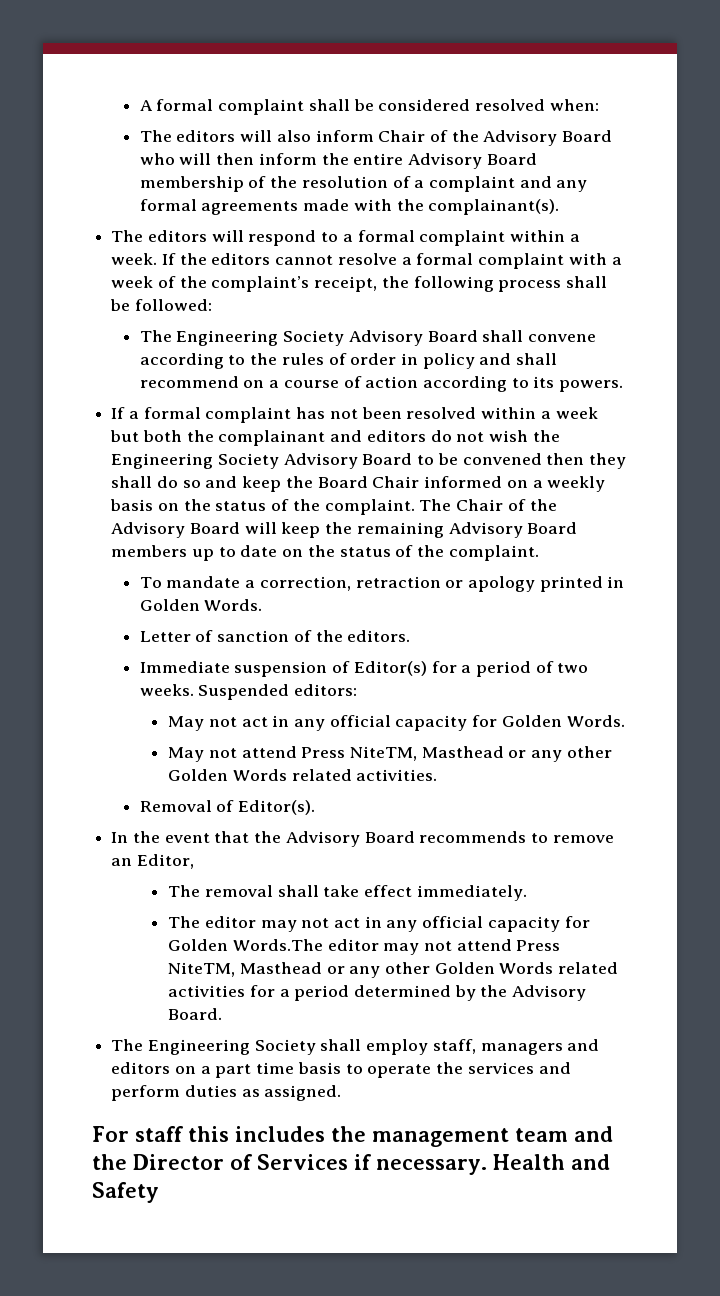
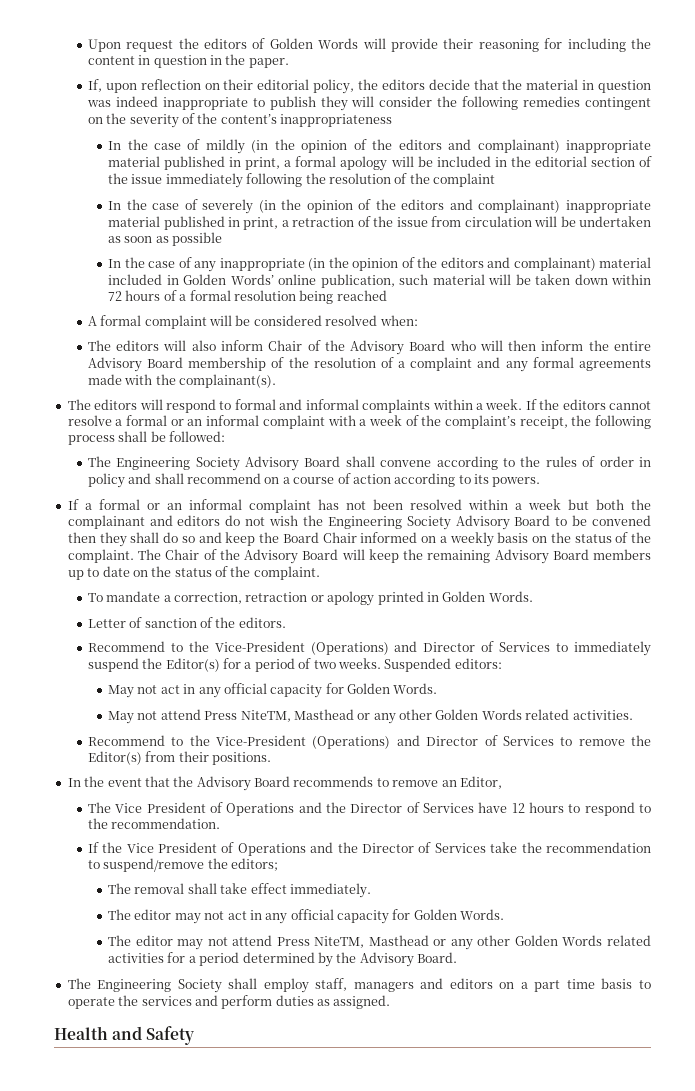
+ Upon request the editors of Golden Words will provide their reasoning for including the content in question in the paper.
+ If, upon reflection on their editorial policy, the editors decide that the material in question was indeed inappropriate to publish they will consider the following remedies contingent on the severity of the content’s inappropriateness
+ In the case of mildly (in the opinion of the editors and complainant) inappropriate material published in print, a formal apology will be included in the editorial section of the issue immediately following the resolution of the complaint
+ In the case of severely (in the opinion of the editors and complainant) inappropriate material published in print, a retraction of the issue from circulation will be undertaken as soon as possible
+ In the case of any inappropriate (in the opinion of the editors and complainant) material included in Golden Words’ online publication, such material will be taken down within 72 hours of a formal resolution being reached
- A formal complaint shall be considered resolved when:
+ A formal complaint will be considered resolved when:
- The editors will respond to a formal complaint within a week.
+ The editors will respond to formal and informal complaints within a week.
- If the editors cannot resolve a formal complaint with a week of the complaint’s receipt, the following process shall be followed:
+ If the editors cannot resolve a formal or an informal complaint with a week of the complaint’s receipt, the following process shall be followed:
- If a formal complaint has not been resolved within a week but both the complainant and editors do not wish the Engineering Society Advisory Board to be convened then they shall do so and keep the Board Chair informed on a weekly basis on the status of the complaint.
+ If a formal or an informal complaint has not been resolved within a week but both the complainant and editors do not wish the Engineering Society Advisory Board to be convened then they shall do so and keep the Board Chair informed on a weekly basis on the status of the complaint.
- Immediate suspension of Editor(s) for a period of two weeks.
+ Recommend to the Vice-President (Operations) and Director of Services to immediately suspend the Editor(s) for a period of two weeks.
- Removal of Editor(s).
+ Recommend to the Vice-President (Operations) and Director of Services to remove the Editor(s) from their positions.
+ The Vice President of Operations and the Director of Services have 12 hours to respond to the recommendation.
+ If the Vice President of Operations and the Director of Services take the recommendation to suspend/remove the editors;
- The editor may not act in any official capacity for Golden Words.The editor may not attend Press NiteTM, Masthead or any other Golden Words related activities for a period determined by the Advisory Board.
+ The editor may not act in any official capacity for Golden Words.
+ The editor may not attend Press NiteTM, Masthead or any other Golden Words related activities for a period determined by the Advisory Board.
- For staff this includes the management team and the Director of Services if necessary.

